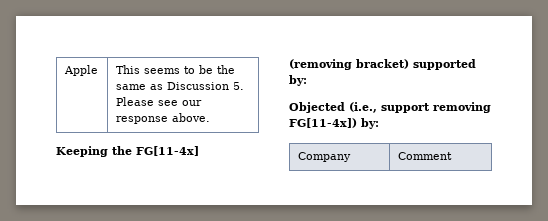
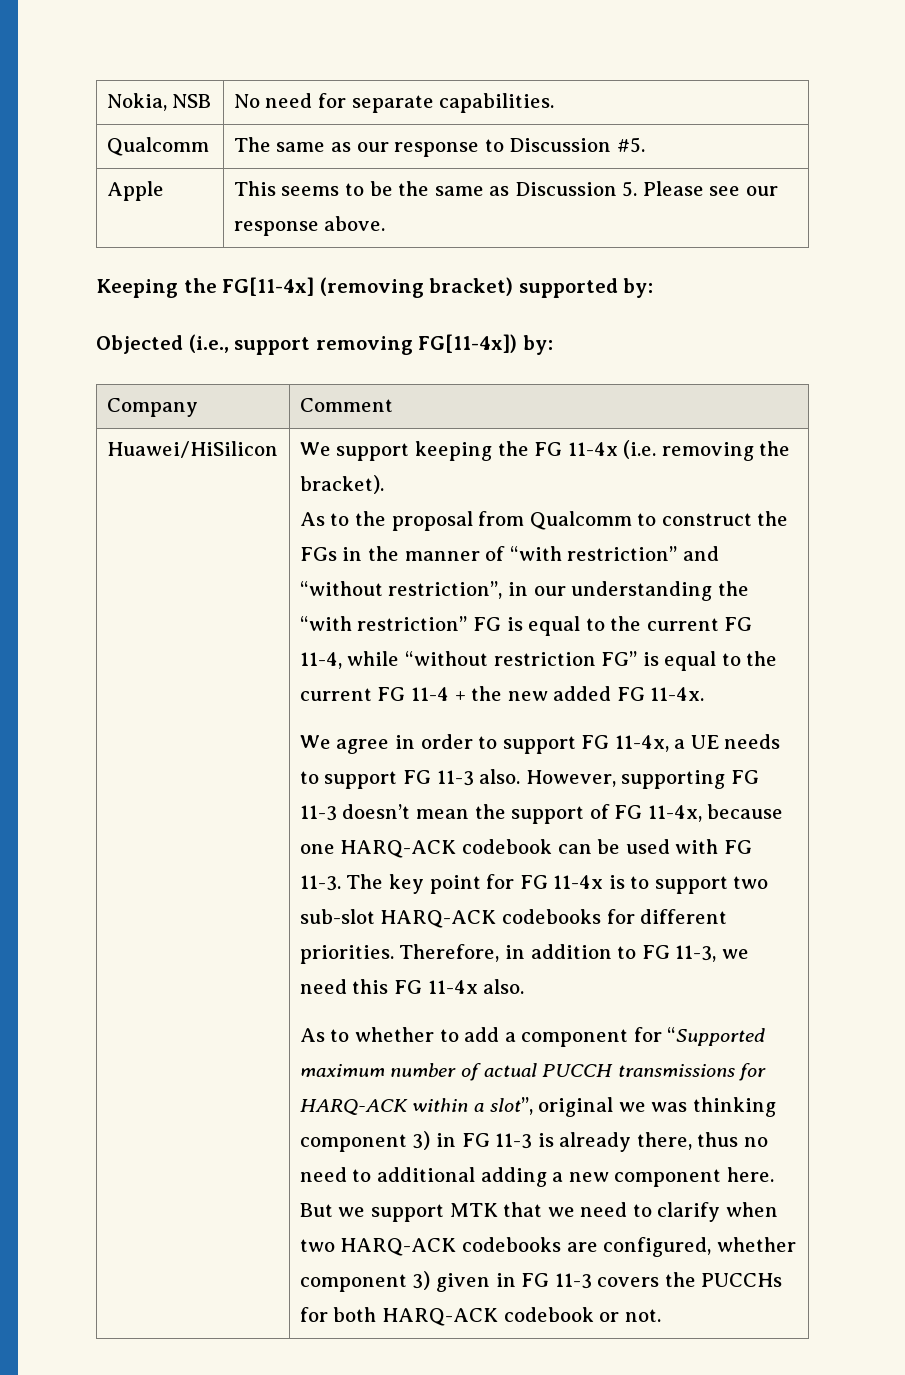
+ Nokia, NSB | No need for separate capabilities.
+ Qualcomm | The same as our response to Discussion #5.
+ Huawei/HiSilicon | We support keeping the FG 11-4x (i.e. removing the bracket).
+ As to the proposal from Qualcomm to construct the FGs in the manner of “with restriction” and “without restriction”, in our understanding the “with restriction” FG is equal to the current FG 11-4, while “without restriction FG” is equal to the current FG 11-4 + the new added FG 11-4x.
+ We agree in order to support FG 11-4x, a UE needs to support FG 11-3 also. However, supporting FG 11-3 doesn’t mean the support of FG 11-4x, because one HARQ-ACK codebook can be used with FG 11-3. The key point for FG 11-4x is to support two sub-slot HARQ-ACK codebooks for different priorities. Therefore, in addition to FG 11-3, we need this FG 11-4x also.
+ As to whether to add a component for “Supported maximum number of actual PUCCH transmissions for HARQ-ACK within a slot”, original we was thinking component 3) in FG 11-3 is already there, thus no need to additional adding a new component here. But we support MTK that we need to clarify when two HARQ-ACK codebooks are configured, whether component 3) given in FG 11-3 covers the PUCCHs for both HARQ-ACK codebook or not.

